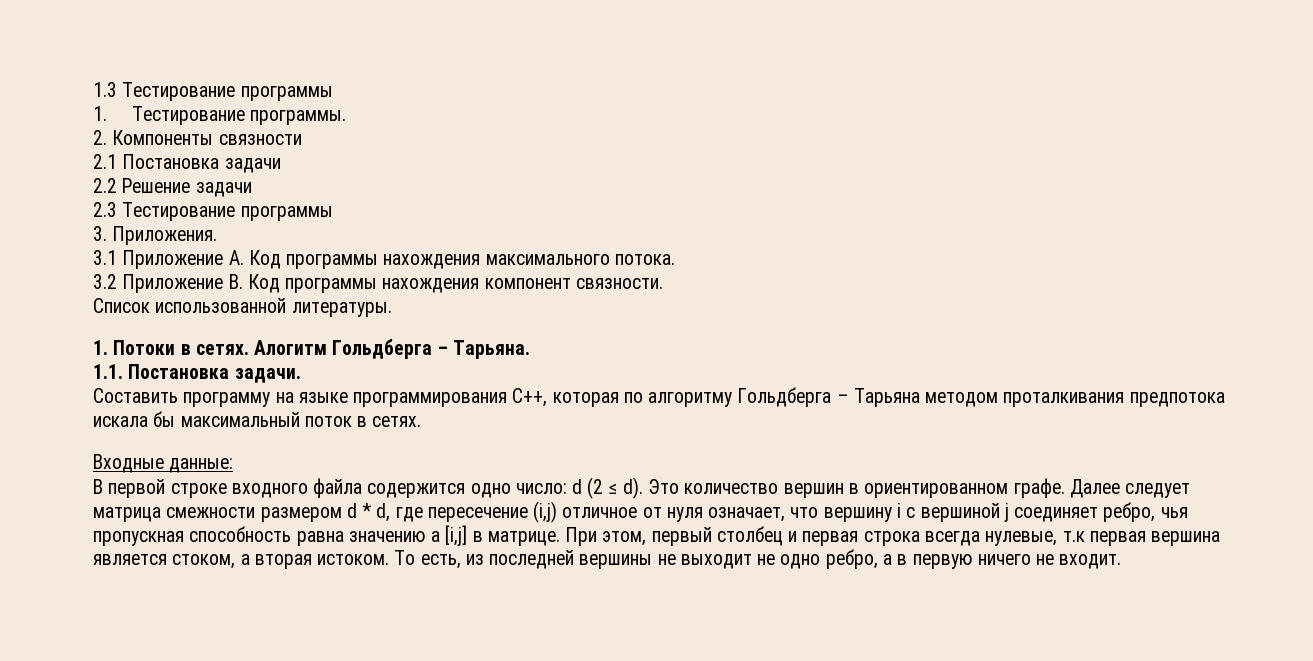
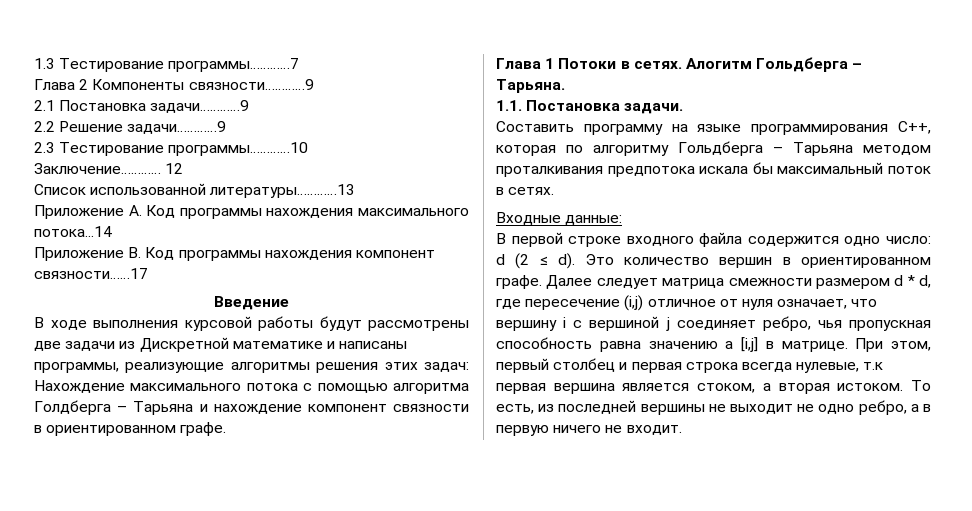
- 1.3 Тестирование программы
- 1. Тестирование программы.
- 2. Компоненты связности
+ 1.3 Тестирование программы…………7
+ Глава 2 Компоненты связности…………9
- 2.1 Постановка задачи
+ 2.1 Постановка задачи…………9
- 2.2 Решение задачи
+ 2.2 Решение задачи…………9
- 2.3 Тестирование программы
- 3. Приложения.
- 3.1 Приложение A. Код программы нахождения максимального потока.
- 3.2 Приложение B. Код программы нахождения компонент связности.
- Список использованной литературы.
- 1. Потоки в сетях.
+ 2.3 Тестирование программы…………10
+ Заключение………… 12
+ Список использованной литературы…………13
+ Приложение A. Код программы нахождения максимального потока...14
+ Приложение B. Код программы нахождения компонент связности……17
+ Введение
+ В ходе выполнения курсовой работы будут рассмотрены две задачи из Дискретной математике и написаны программы, реализующие алгоритмы решения этих задач: Нахождение максимального потока с помощью алгоритма Голдберга – Тарьяна и нахождение компонент связности в ориентированном графе.
+ Глава 1 Потоки в сетях.

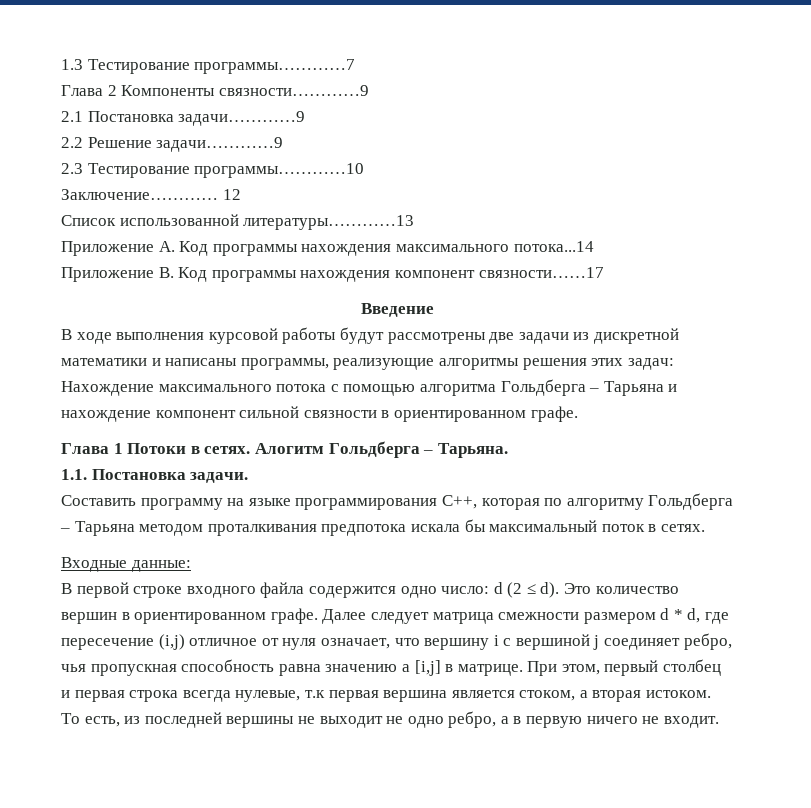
- В ходе выполнения курсовой работы будут рассмотрены две задачи из Дискретной математике и написаны программы, реализующие алгоритмы решения этих задач: Нахождение максимального потока с помощью алгоритма Голдберга – Тарьяна и нахождение компонент связности в ориентированном графе.
+ В ходе выполнения курсовой работы будут рассмотрены две задачи из дискретной математики и написаны программы, реализующие алгоритмы решения этих задач: Нахождение максимального потока с помощью алгоритма Гольдберга – Тарьяна и нахождение компонент сильной связности в ориентированном графе.

